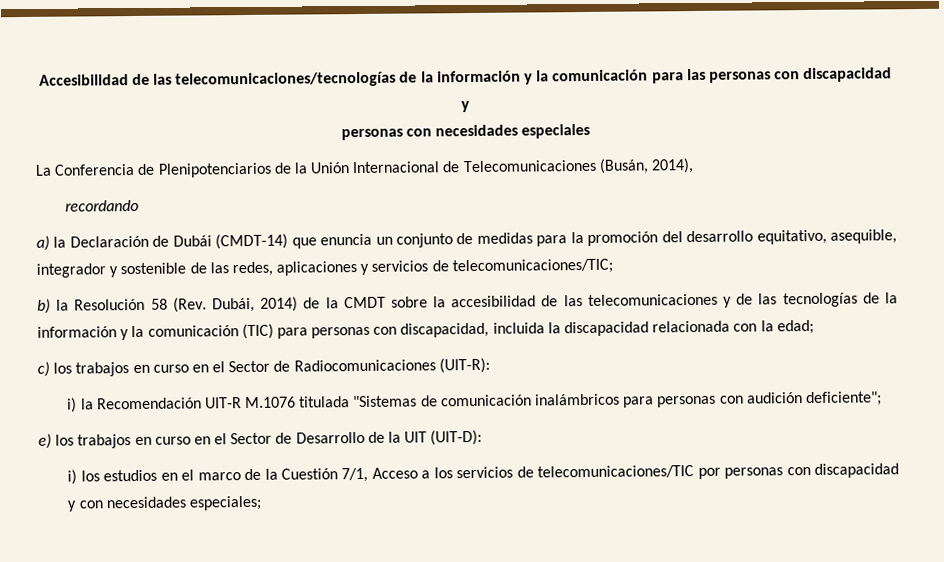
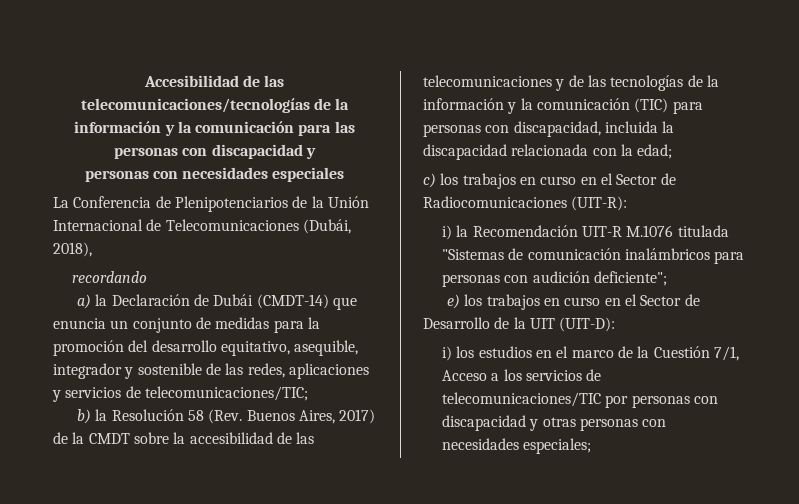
- La Conferencia de Plenipotenciarios de la Unión Internacional de Telecomunicaciones (Busán, 2014),
+ La Conferencia de Plenipotenciarios de la Unión Internacional de Telecomunicaciones (Dubái, 2018),
- b) la Resolución 58 (Rev. Dubái, 2014) de la CMDT sobre la accesibilidad de las telecomunicaciones y de las tecnologías de la información y la comunicación (TIC) para personas con discapacidad, incluida la discapacidad relacionada con la edad;
+ b) la Resolución 58 (Rev. Buenos Aires, 2017) de la CMDT sobre la accesibilidad de las telecomunicaciones y de las tecnologías de la información y la comunicación (TIC) para personas con discapacidad, incluida la discapacidad relacionada con la edad;
- i) los estudios en el marco de la Cuestión 7/1, Acceso a los servicios de telecomunicaciones/TIC por personas con discapacidad y con necesidades especiales;
+ i) los estudios en el marco de la Cuestión 7/1, Acceso a los servicios de telecomunicaciones/TIC por personas con discapacidad y otras personas con necesidades especiales;

